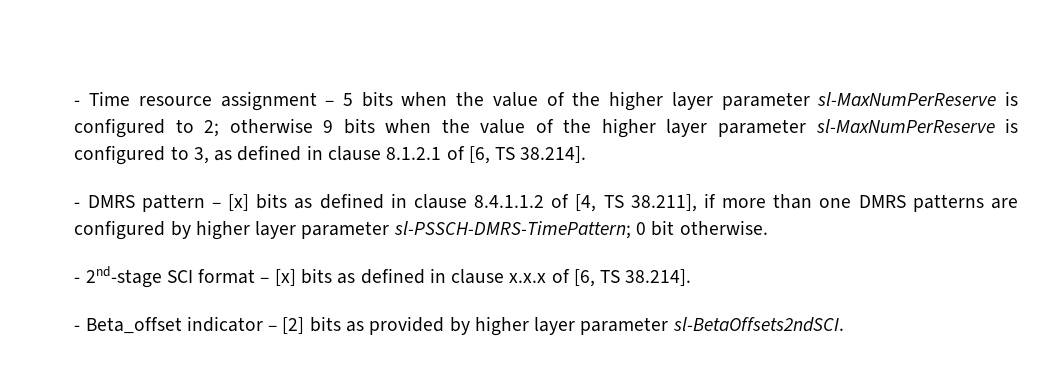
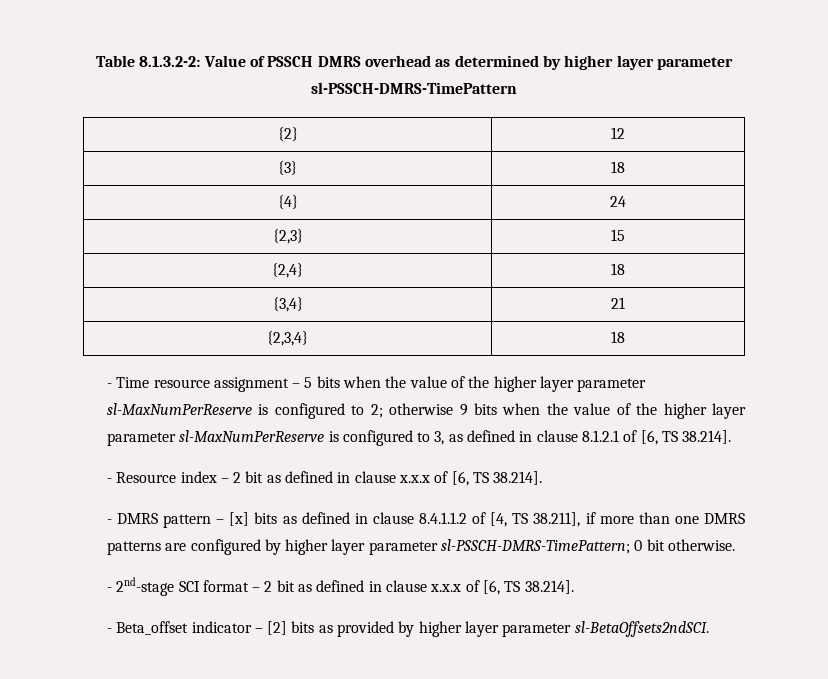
+ Table 8.1.3.2-2: Value of PSSCH DMRS overhead as determined by higher layer parameter sl-PSSCH-DMRS-TimePattern
+ {2} | 12
+ {3} | 18
+ {4} | 24
+ {2,3} | 15
+ {2,4} | 18
+ {3,4} | 21
+ {2,3,4} | 18
+ - Resource index – 2 bit as defined in clause x.x.x of [6, TS 38.214].
- - 2nd-stage SCI format – [x] bits as defined in clause x.x.x of [6, TS 38.214].
+ - 2nd-stage SCI format – 2 bit as defined in clause x.x.x of [6, TS 38.214].

